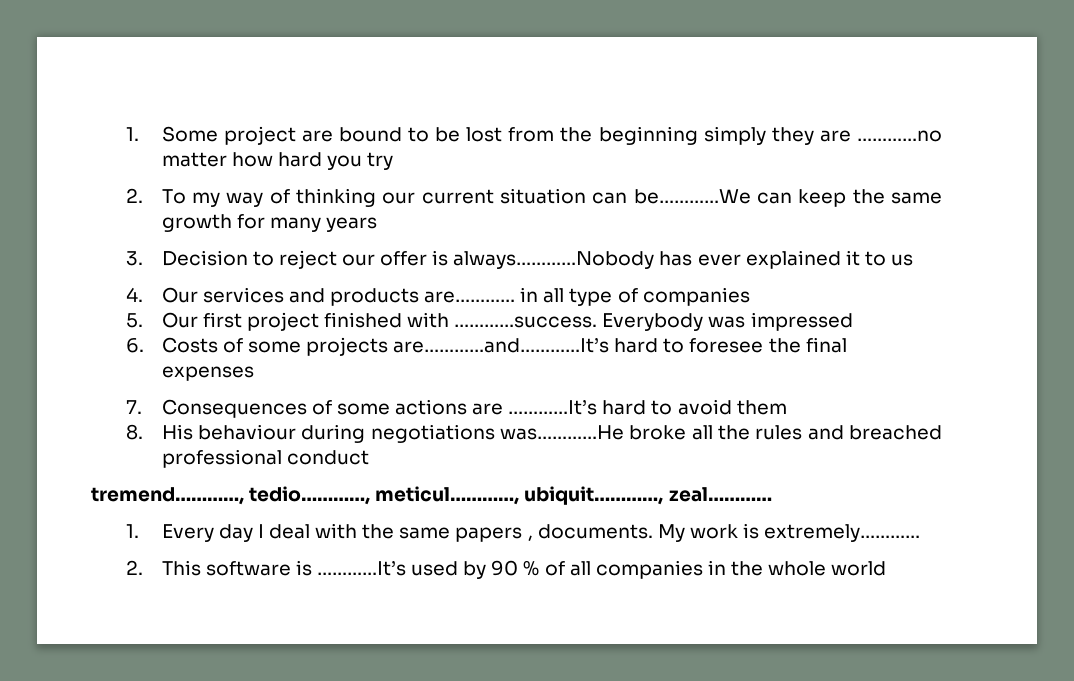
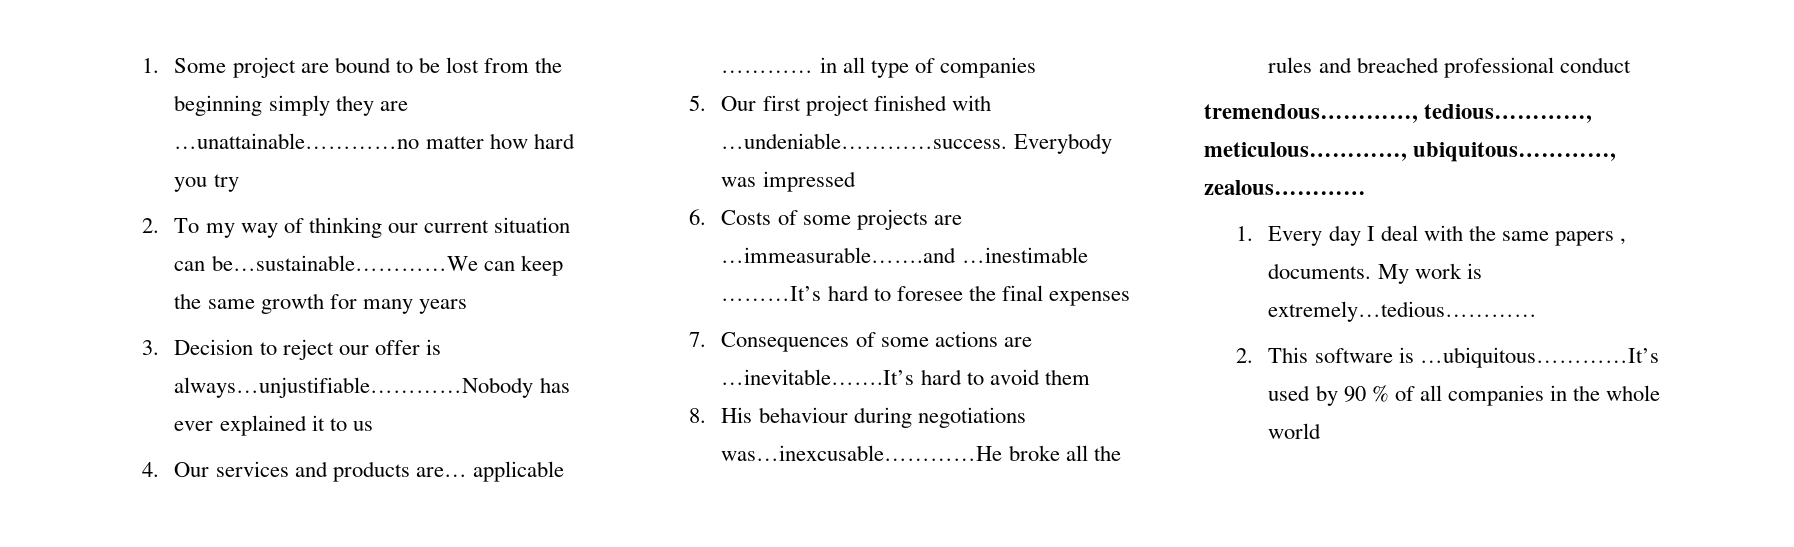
- 1. Some project are bound to be lost from the beginning simply they are …………no matter how hard you try
+ 1. Some project are bound to be lost from the beginning simply they are …unattainable…………no matter how hard you try
- 2. To my way of thinking our current situation can be…………We can keep the same growth for many years
+ 2. To my way of thinking our current situation can be…sustainable…………We can keep the same growth for many years
- 3. Decision to reject our offer is always…………Nobody has ever explained it to us
+ 3. Decision to reject our offer is always…unjustifiable…………Nobody has ever explained it to us
- 4. Our services and products are………… in all type of companies
+ 4. Our services and products are… applicable ………… in all type of companies
- 5. Our first project finished with …………success.
+ 5. Our first project finished with …undeniable…………success.
- 6. Costs of some projects are…………and…………It’s hard to foresee the final expenses
+ 6. Costs of some projects are …immeasurable…….and …inestimable ………It’s hard to foresee the final expenses
- 7. Consequences of some actions are …………It’s hard to avoid them
+ 7. Consequences of some actions are …inevitable…….It’s hard to avoid them
- 8. His behaviour during negotiations was…………He broke all the rules and breached professional conduct
+ 8. His behaviour during negotiations was…inexcusable…………He broke all the rules and breached professional conduct
- tremend…………, tedio…………, meticul…………, ubiquit…………, zeal…………
+ tremendous…………, tedious…………, meticulous…………, ubiquitous…………, zealous…………
- My work is extremely…………
+ My work is extremely…tedious…………
- 2. This software is …………It’s used by 90 % of all companies in the whole world
+ 2. This software is …ubiquitous…………It’s used by 90 % of all companies in the whole world

